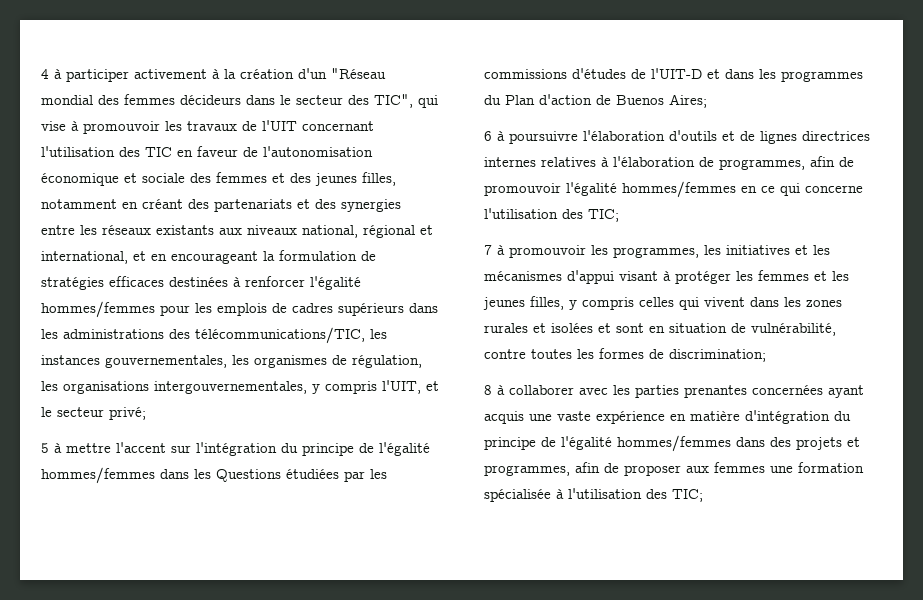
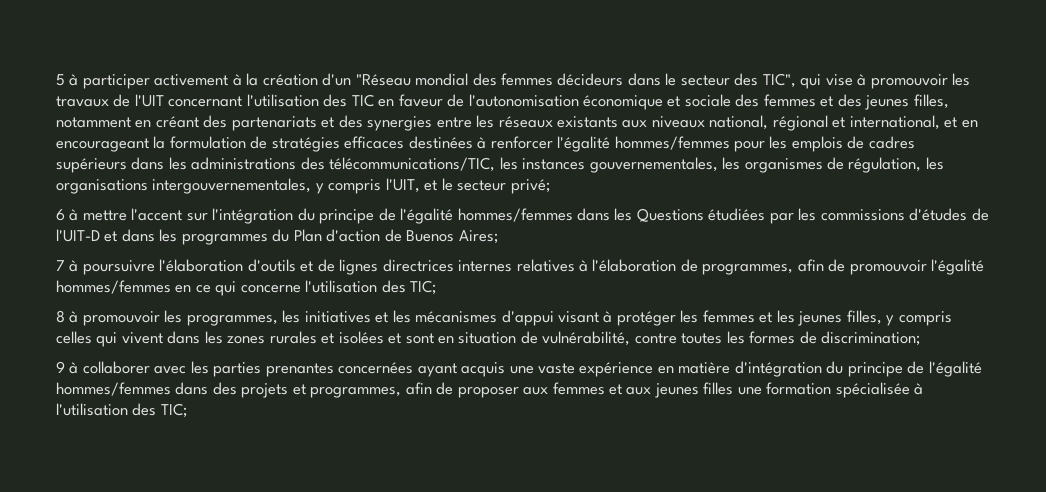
- 4 à participer activement à la création d'un "Réseau mondial des femmes décideurs dans le secteur des TIC", qui vise à promouvoir les travaux de l'UIT concernant l'utilisation des TIC en faveur de l'autonomisation économique et sociale des femmes et des jeunes filles, notamment en créant des partenariats et des synergies entre les réseaux existants aux niveaux national, régional et international, et en encourageant la formulation de stratégies efficaces destinées à renforcer l'égalité hommes/femmes pour les emplois de cadres supérieurs dans les administrations des télécommunications/TIC, les instances gouvernementales, les organismes de régulation, les organisations intergouvernementales, y compris l'UIT, et le secteur privé;
+ 5 à participer activement à la création d'un "Réseau mondial des femmes décideurs dans le secteur des TIC", qui vise à promouvoir les travaux de l'UIT concernant l'utilisation des TIC en faveur de l'autonomisation économique et sociale des femmes et des jeunes filles, notamment en créant des partenariats et des synergies entre les réseaux existants aux niveaux national, régional et international, et en encourageant la formulation de stratégies efficaces destinées à renforcer l'égalité hommes/femmes pour les emplois de cadres supérieurs dans les administrations des télécommunications/TIC, les instances gouvernementales, les organismes de régulation, les organisations intergouvernementales, y compris l'UIT, et le secteur privé;
- 5 à mettre l'accent sur l'intégration du principe de l'égalité hommes/femmes dans les Questions étudiées par les commissions d'études de l'UIT-D et dans les programmes du Plan d'action de Buenos Aires;
+ 6 à mettre l'accent sur l'intégration du principe de l'égalité hommes/femmes dans les Questions étudiées par les commissions d'études de l'UIT-D et dans les programmes du Plan d'action de Buenos Aires;
- 6 à poursuivre l'élaboration d'outils et de lignes directrices internes relatives à l'élaboration de programmes, afin de promouvoir l'égalité hommes/femmes en ce qui concerne l'utilisation des TIC;
+ 7 à poursuivre l'élaboration d'outils et de lignes directrices internes relatives à l'élaboration de programmes, afin de promouvoir l'égalité hommes/femmes en ce qui concerne l'utilisation des TIC;
- 7 à promouvoir les programmes, les initiatives et les mécanismes d'appui visant à protéger les femmes et les jeunes filles, y compris celles qui vivent dans les zones rurales et isolées et sont en situation de vulnérabilité, contre toutes les formes de discrimination;
+ 8 à promouvoir les programmes, les initiatives et les mécanismes d'appui visant à protéger les femmes et les jeunes filles, y compris celles qui vivent dans les zones rurales et isolées et sont en situation de vulnérabilité, contre toutes les formes de discrimination;
- 8 à collaborer avec les parties prenantes concernées ayant acquis une vaste expérience en matière d'intégration du principe de l'égalité hommes/femmes dans des projets et programmes, afin de proposer aux femmes une formation spécialisée à l'utilisation des TIC;
+ 9 à collaborer avec les parties prenantes concernées ayant acquis une vaste expérience en matière d'intégration du principe de l'égalité hommes/femmes dans des projets et programmes, afin de proposer aux femmes et aux jeunes filles une formation spécialisée à l'utilisation des TIC;

